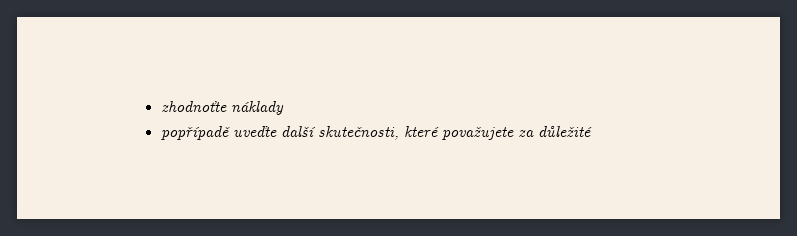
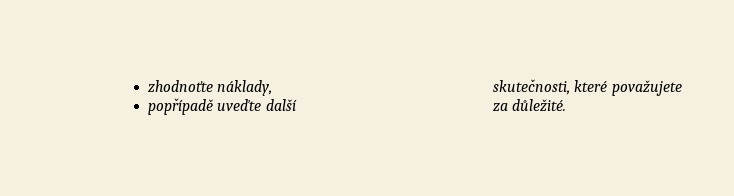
- zhodnoťte náklady
+ zhodnoťte náklady,
- popřípadě uveďte další skutečnosti, které považujete za důležité
+ popřípadě uveďte další skutečnosti, které považujete za důležité.

